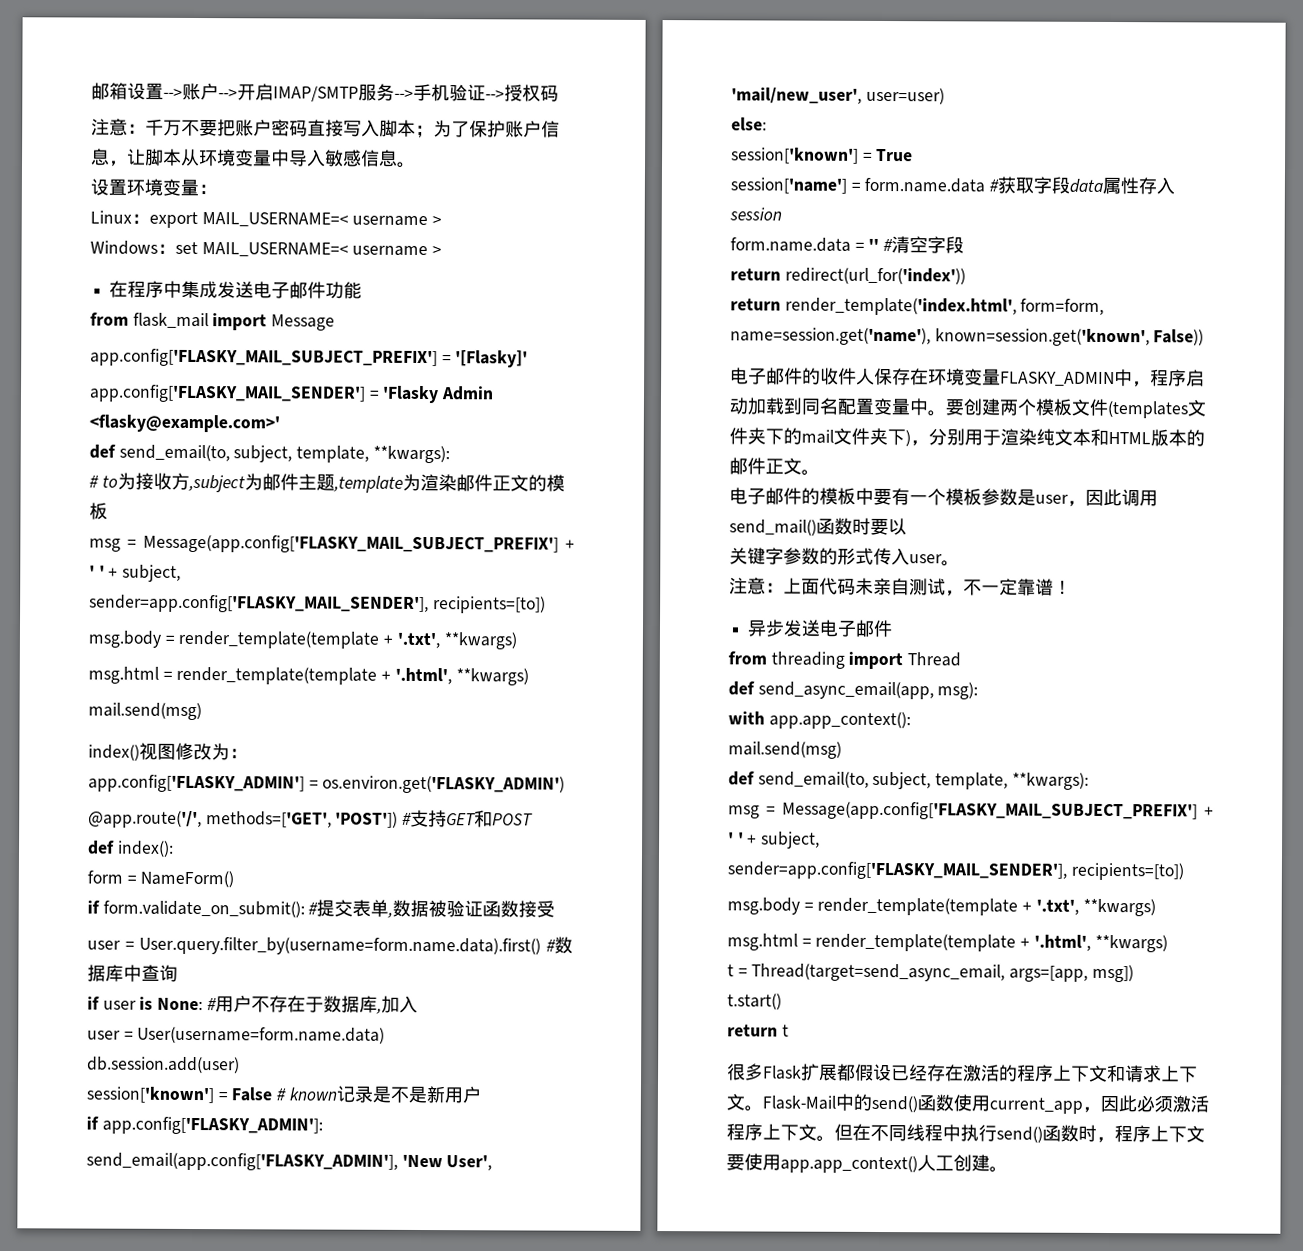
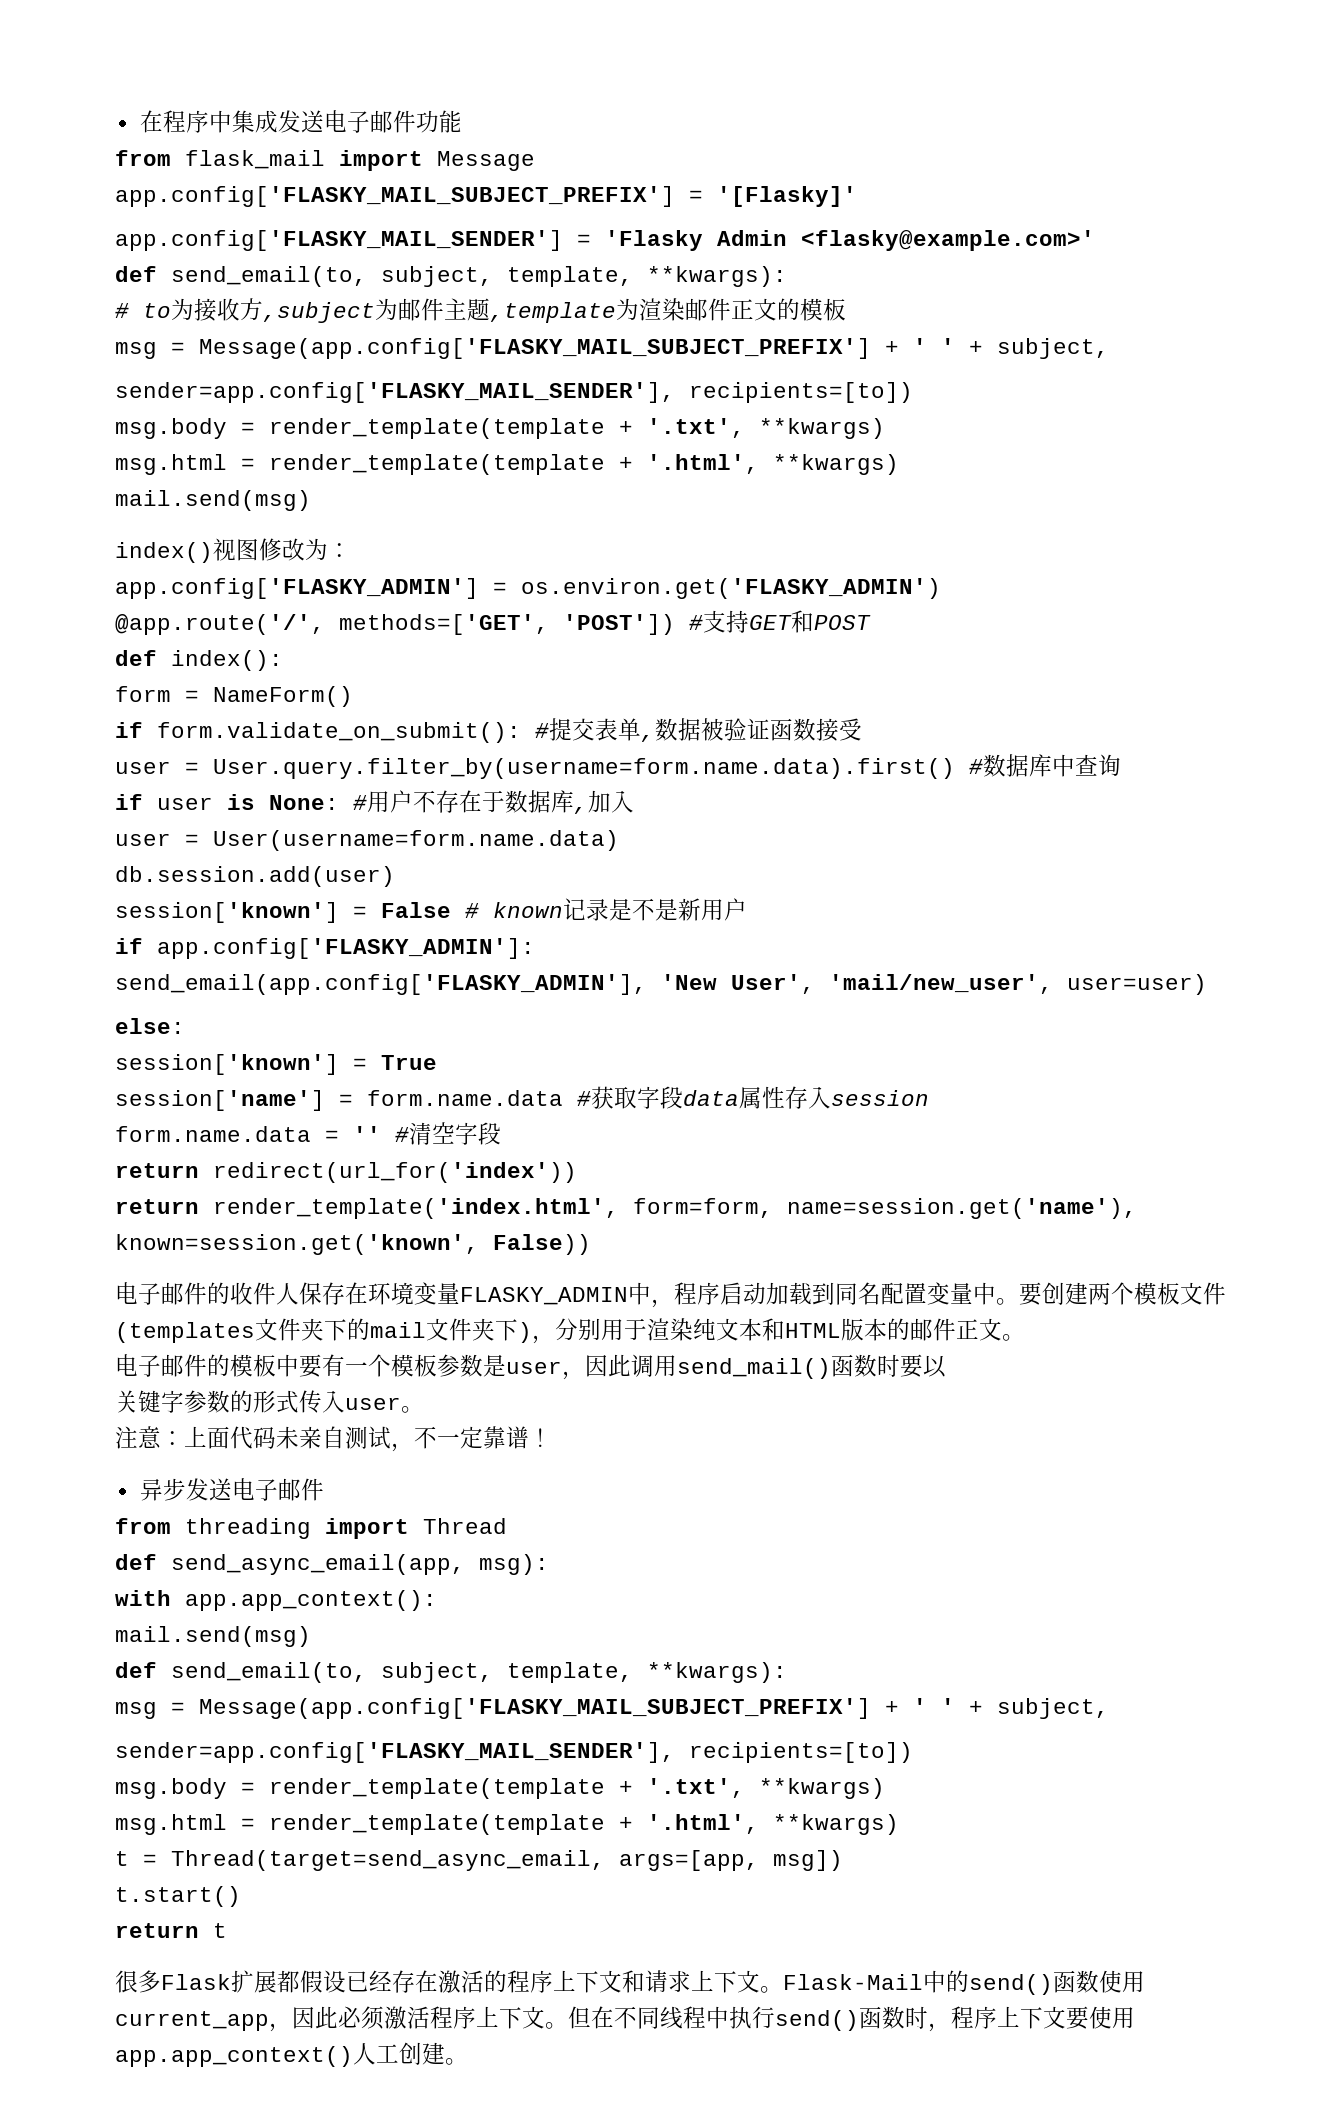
- 邮箱设置-->账户-->开启IMAP/SMTP服务-->手机验证-->授权码
- 注意：千万不要把账户密码直接写入脚本；为了保护账户信息，让脚本从环境变量中导入敏感信息。
- 设置环境变量：
- Linux：export MAIL_USERNAME=< username >
- Windows：set MAIL_USERNAME=< username >

